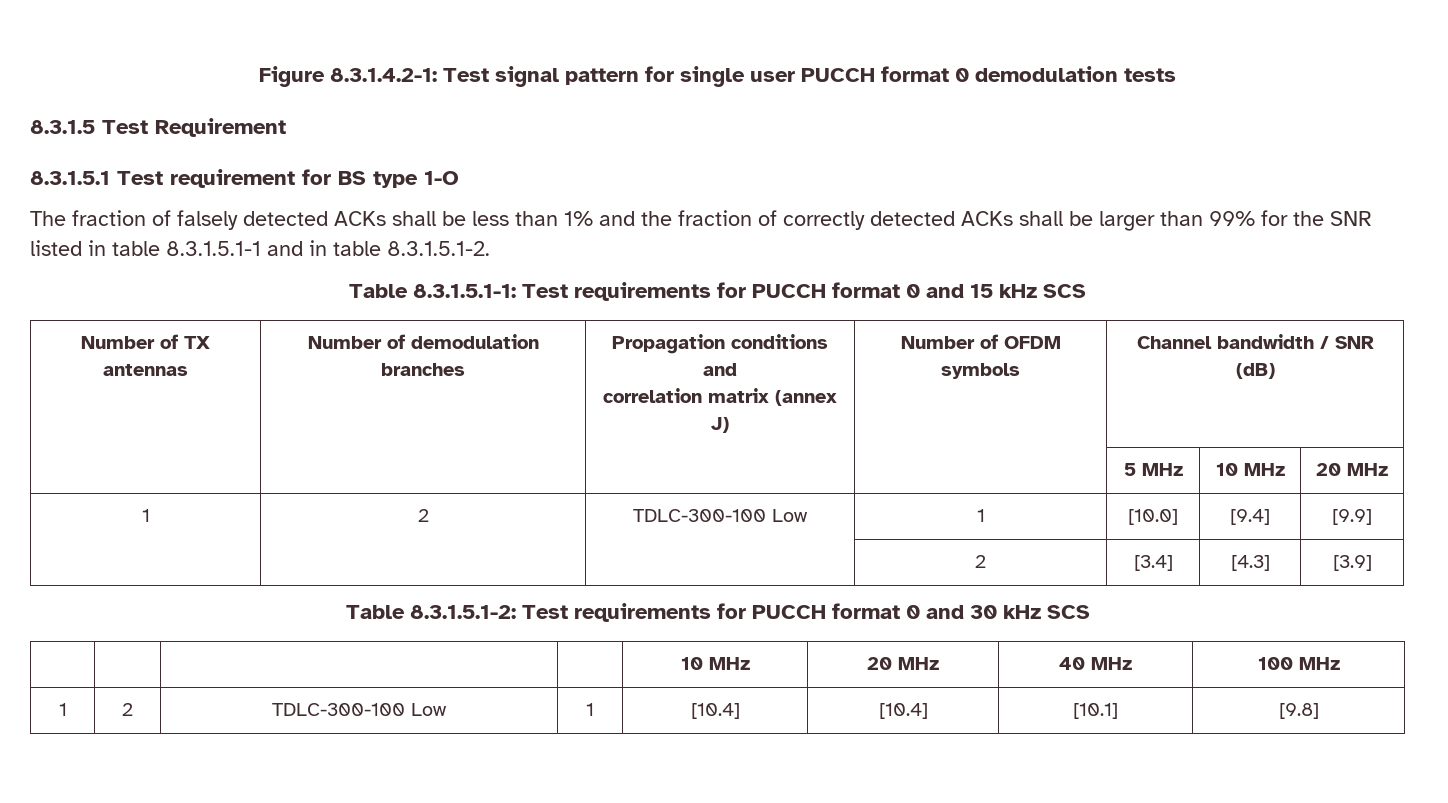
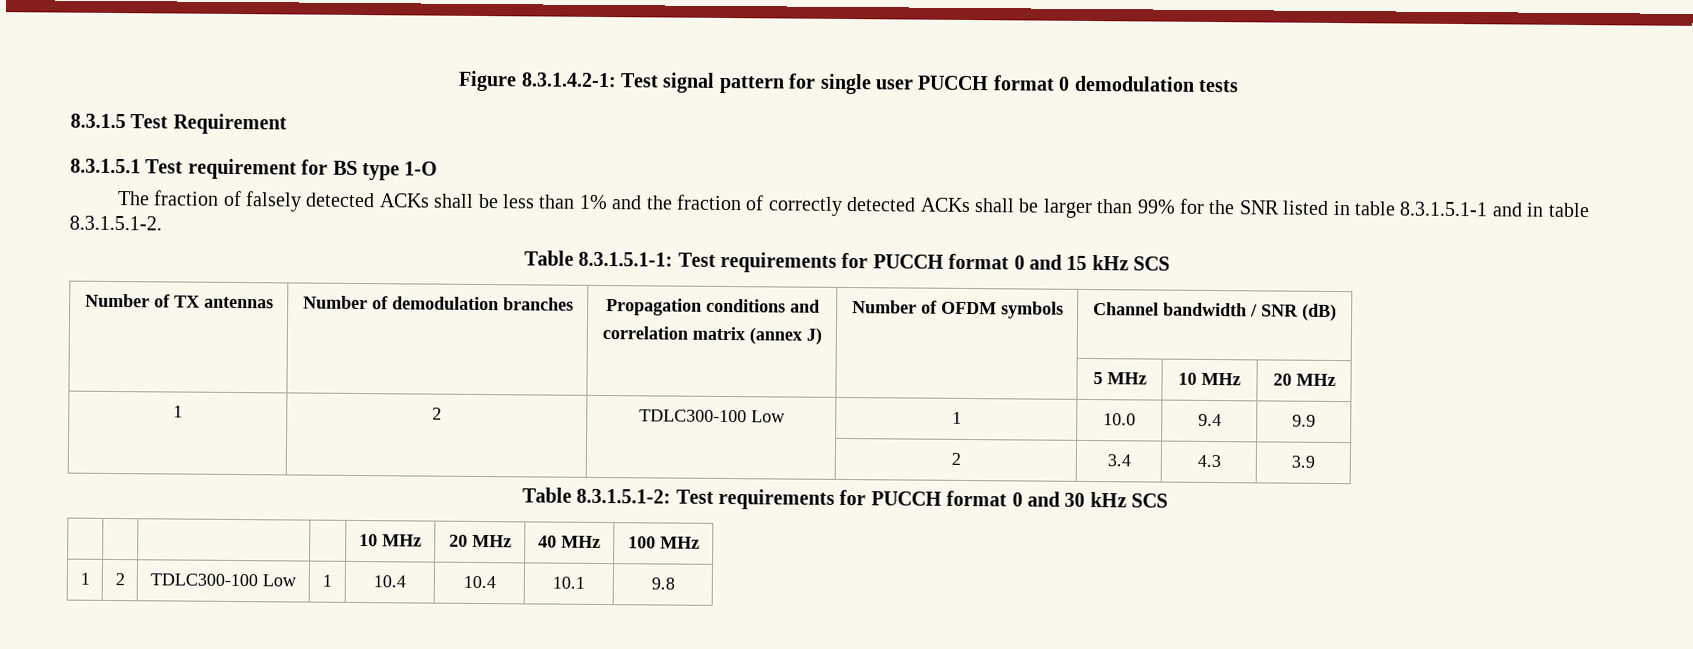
- 1 | 2 | TDLC-300-100 Low | 1 | [10.0] | [9.4] | [9.9]
- | | | 2 | [3.4] | [4.3] | [3.9]
+ 1 | 2 | TDLC300-100 Low | 1 | 10.0 | 9.4 | 9.9
+ | | | 2 | 3.4 | 4.3 | 3.9
- 1 | 2 | TDLC-300-100 Low | 1 | [10.4] | [10.4] | [10.1] | [9.8]
+ 1 | 2 | TDLC300-100 Low | 1 | 10.4 | 10.4 | 10.1 | 9.8

